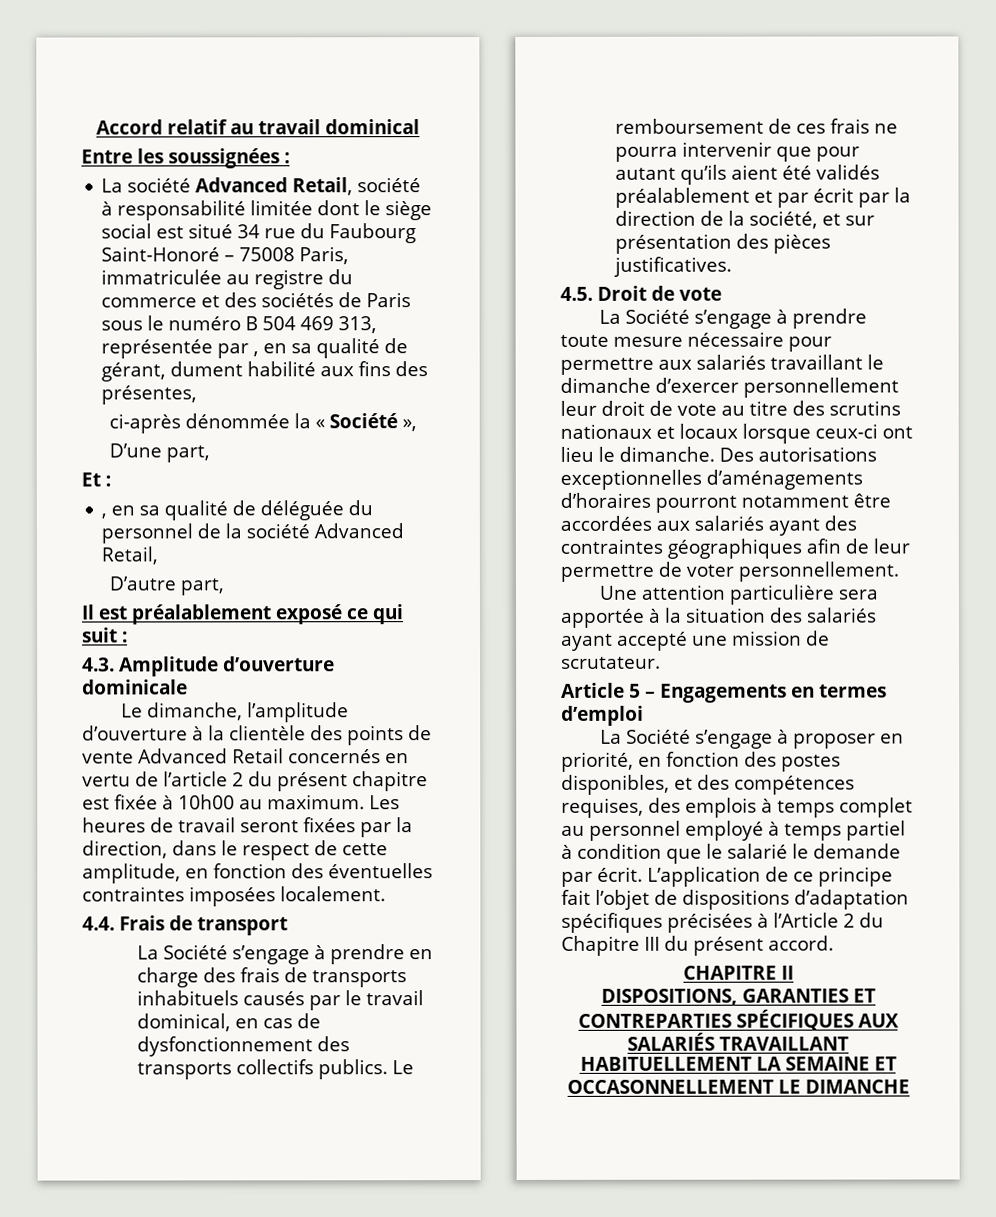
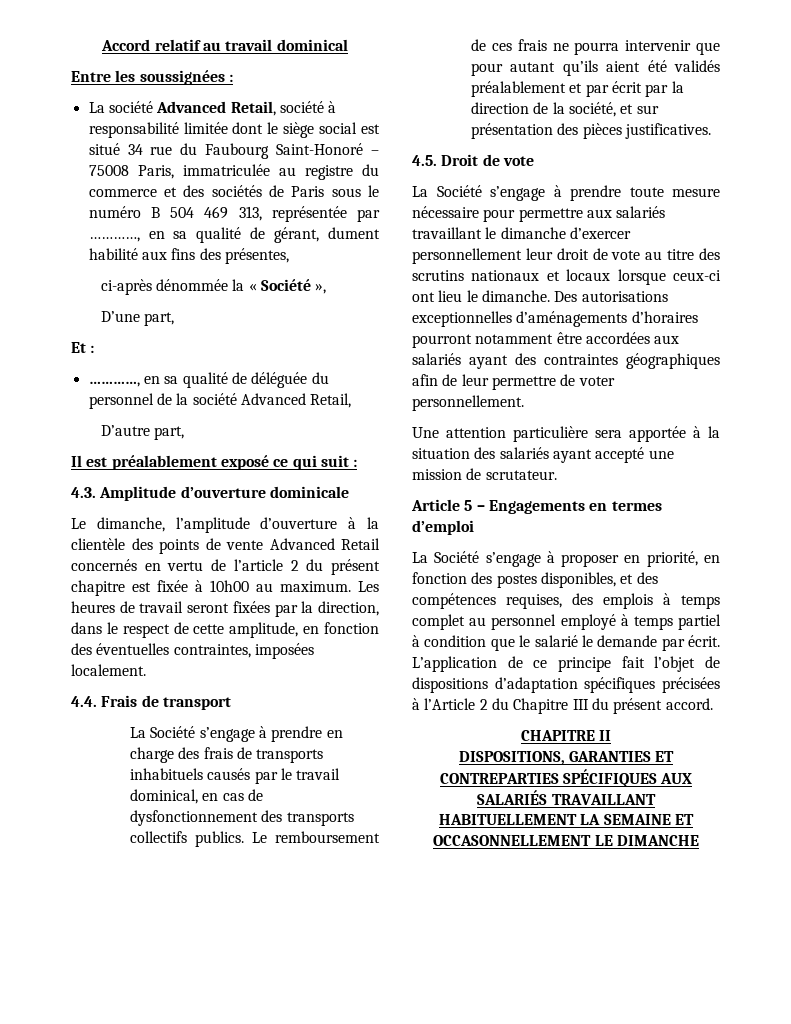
- La société Advanced Retail, société à responsabilité limitée dont le siège social est situé 34 rue du Faubourg Saint-Honoré – 75008 Paris, immatriculée au registre du commerce et des sociétés de Paris sous le numéro B 504 469 313, représentée par , en sa qualité de gérant, dument habilité aux fins des présentes,
+ La société Advanced Retail, société à responsabilité limitée dont le siège social est situé 34 rue du Faubourg Saint-Honoré – 75008 Paris, immatriculée au registre du commerce et des sociétés de Paris sous le numéro B 504 469 313, représentée par …………, en sa qualité de gérant, dument habilité aux fins des présentes,
- , en sa qualité de déléguée du personnel de la société Advanced Retail,
+ …………, en sa qualité de déléguée du personnel de la société Advanced Retail,
- Les heures de travail seront fixées par la direction, dans le respect de cette amplitude, en fonction des éventuelles contraintes imposées localement.
+ Les heures de travail seront fixées par la direction, dans le respect de cette amplitude, en fonction des éventuelles contraintes, imposées localement.

